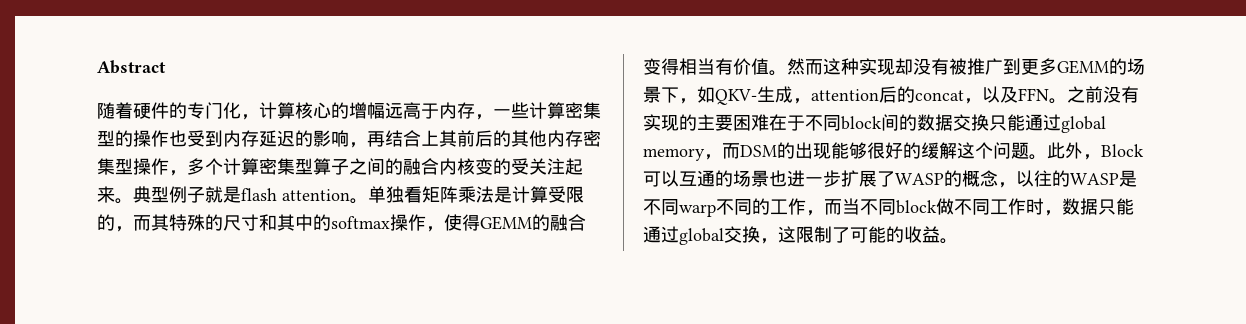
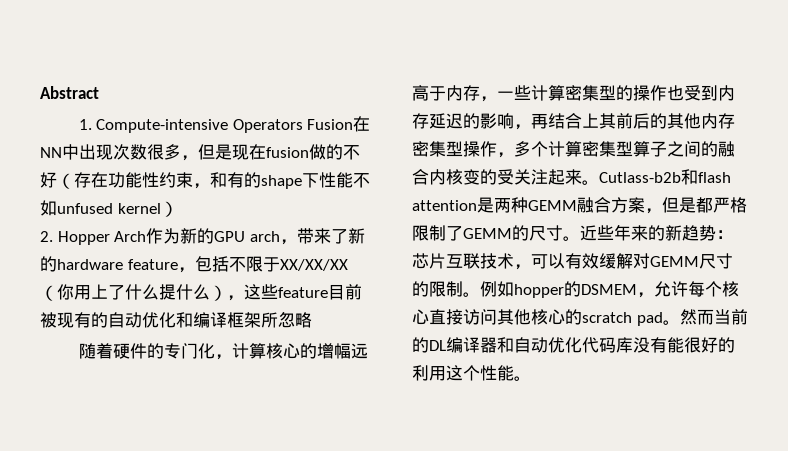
+ 1. Compute-intensive Operators Fusion在NN中出现次数很多，但是现在fusion做的不好（存在功能性约束，和有的shape下性能不如unfused kernel）
+ 2. Hopper Arch作为新的GPU arch，带来了新的hardware feature，包括不限于XX/XX/XX（你用上了什么提什么），这些feature目前被现有的自动优化和编译框架所忽略
- 典型例子就是flash attention。单独看矩阵乘法是计算受限的，而其特殊的尺寸和其中的softmax操作，使得GEMM的融合变得相当有价值。然而这种实现却没有被推广到更多GEMM的场景下，如QKV-生成，attention后的concat，以及FFN。之前没有实现的主要困难在于不同block间的数据交换只能通过global memory，而DSM的出现能够很好的缓解这个问题。此外，Block可以互通的场景也进一步扩展了WASP的概念，以往的WASP是不同warp不同的工作，而当不同block做不同工作时，数据只能通过global交换，这限制了可能的收益。
+ Cutlass-b2b和flash attention是两种GEMM融合方案，但是都严格限制了GEMM的尺寸。近些年来的新趋势：芯片互联技术，可以有效缓解对GEMM尺寸的限制。例如hopper的DSMEM，允许每个核心直接访问其他核心的scratch pad。然而当前的DL编译器和自动优化代码库没有能很好的利用这个性能。

